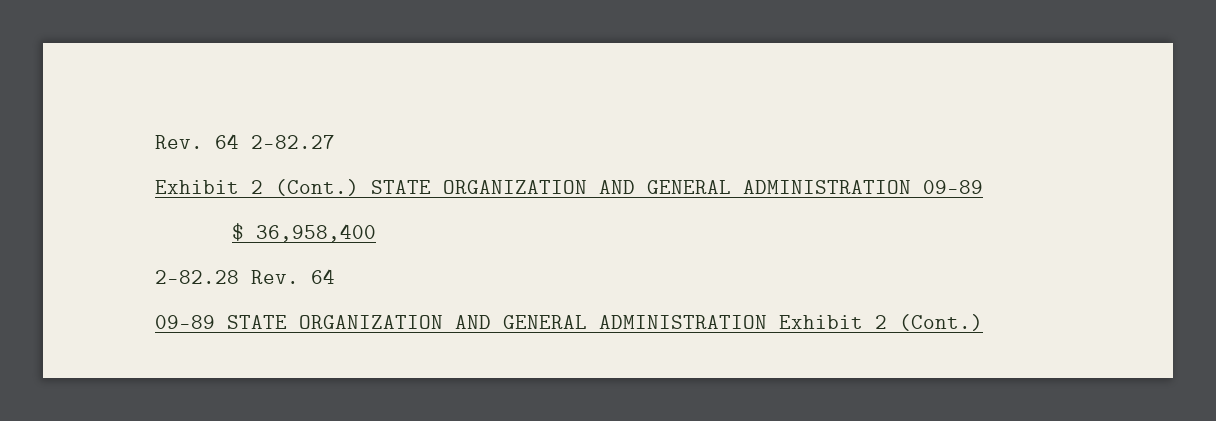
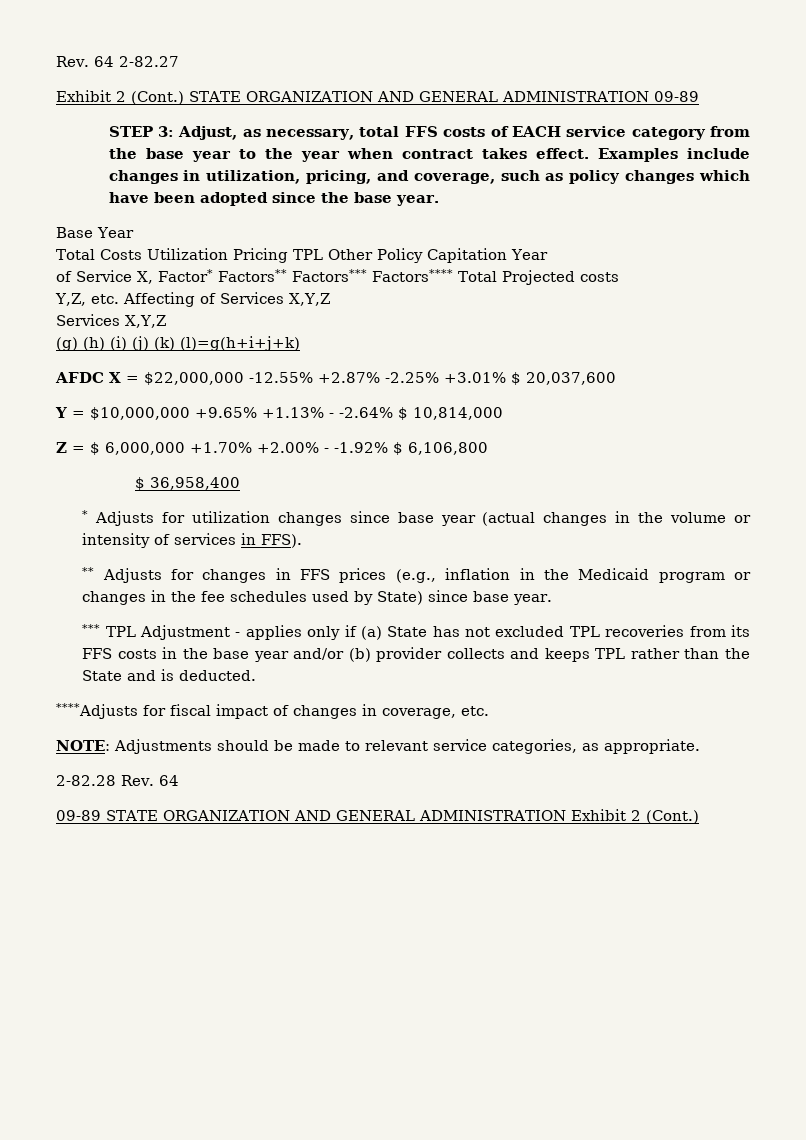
+ STEP 3: Adjust, as necessary, total FFS costs of EACH service category from the base year to the year when contract takes effect. Examples include changes in utilization, pricing, and coverage, such as policy changes which have been adopted since the base year.
+ Base Year
+ Total Costs Utilization Pricing TPL Other Policy Capitation Year
+ of Service X, Factor* Factors** Factors*** Factors**** Total Projected costs
+ Y,Z, etc. Affecting of Services X,Y,Z
+ Services X,Y,Z
+ (g) (h) (i) (j) (k) (l)=g(h+i+j+k)
+ AFDC X = $22,000,000 -12.55% +2.87% -2.25% +3.01% $ 20,037,600
+ Y = $10,000,000 +9.65% +1.13% - -2.64% $ 10,814,000
+ Z = $ 6,000,000 +1.70% +2.00% - -1.92% $ 6,106,800
  $ 36,958,400
+ * Adjusts for utilization changes since base year (actual changes in the volume or intensity of services in FFS).
+ ** Adjusts for changes in FFS prices (e.g., inflation in the Medicaid program or changes in the fee schedules used by State) since base year.
+ *** TPL Adjustment - applies only if (a) State has not excluded TPL recoveries from its FFS costs in the base year and/or (b) provider collects and keeps TPL rather than the State and is deducted.
+ ****Adjusts for fiscal impact of changes in coverage, etc.
+ NOTE: Adjustments should be made to relevant service categories, as appropriate.

